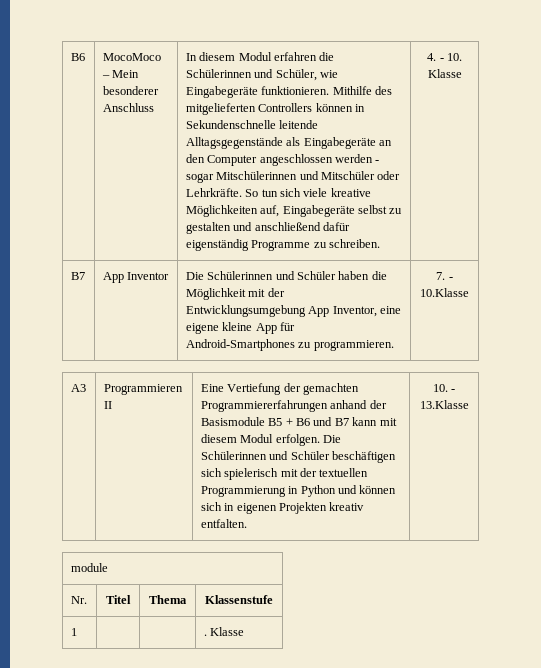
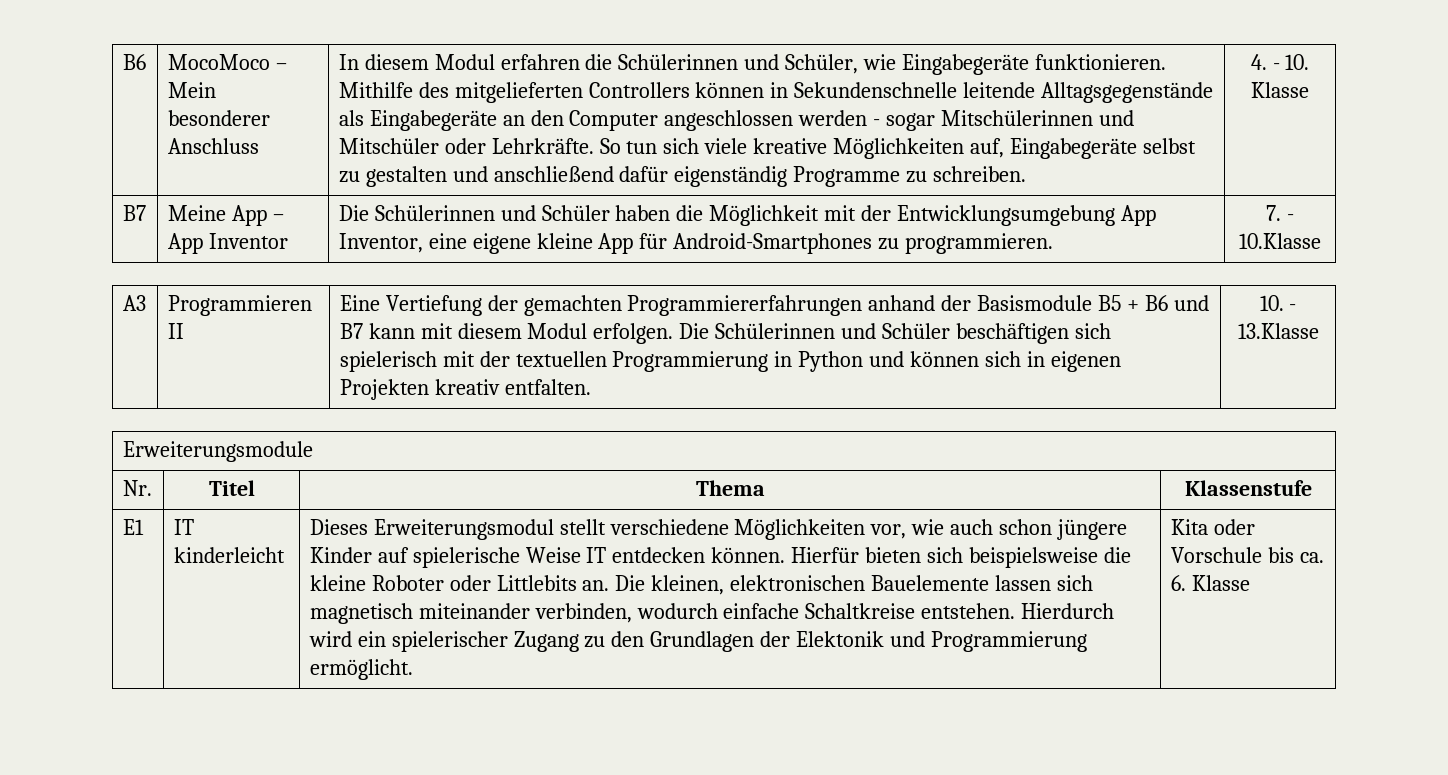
- B7 | App Inventor | Die Schülerinnen und Schüler haben die Möglichkeit mit der Entwicklungsumgebung App Inventor, eine eigene kleine App für Android-Smartphones zu programmieren. | 7. - 10.Klasse
+ B7 | Meine App – App Inventor | Die Schülerinnen und Schüler haben die Möglichkeit mit der Entwicklungsumgebung App Inventor, eine eigene kleine App für Android-Smartphones zu programmieren. | 7. - 10.Klasse
- module
+ Erweiterungsmodule
- 1 | | | . Klasse
+ E1 | IT kinderleicht | Dieses Erweiterungsmodul stellt verschiedene Möglichkeiten vor, wie auch schon jüngere Kinder auf spielerische Weise IT entdecken können. Hierfür bieten sich beispielsweise die kleine Roboter oder Littlebits an. Die kleinen, elektronischen Bauelemente lassen sich magnetisch miteinander verbinden, wodurch einfache Schaltkreise entstehen. Hierdurch wird ein spielerischer Zugang zu den Grundlagen der Elektonik und Programmierung ermöglicht. | Kita oder Vorschule bis ca. 6. Klasse

